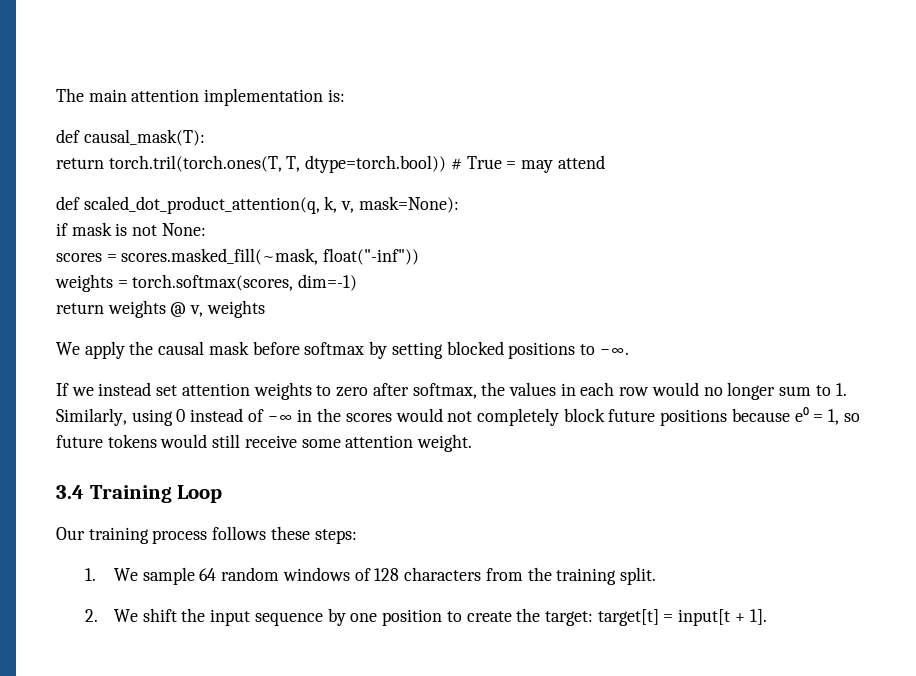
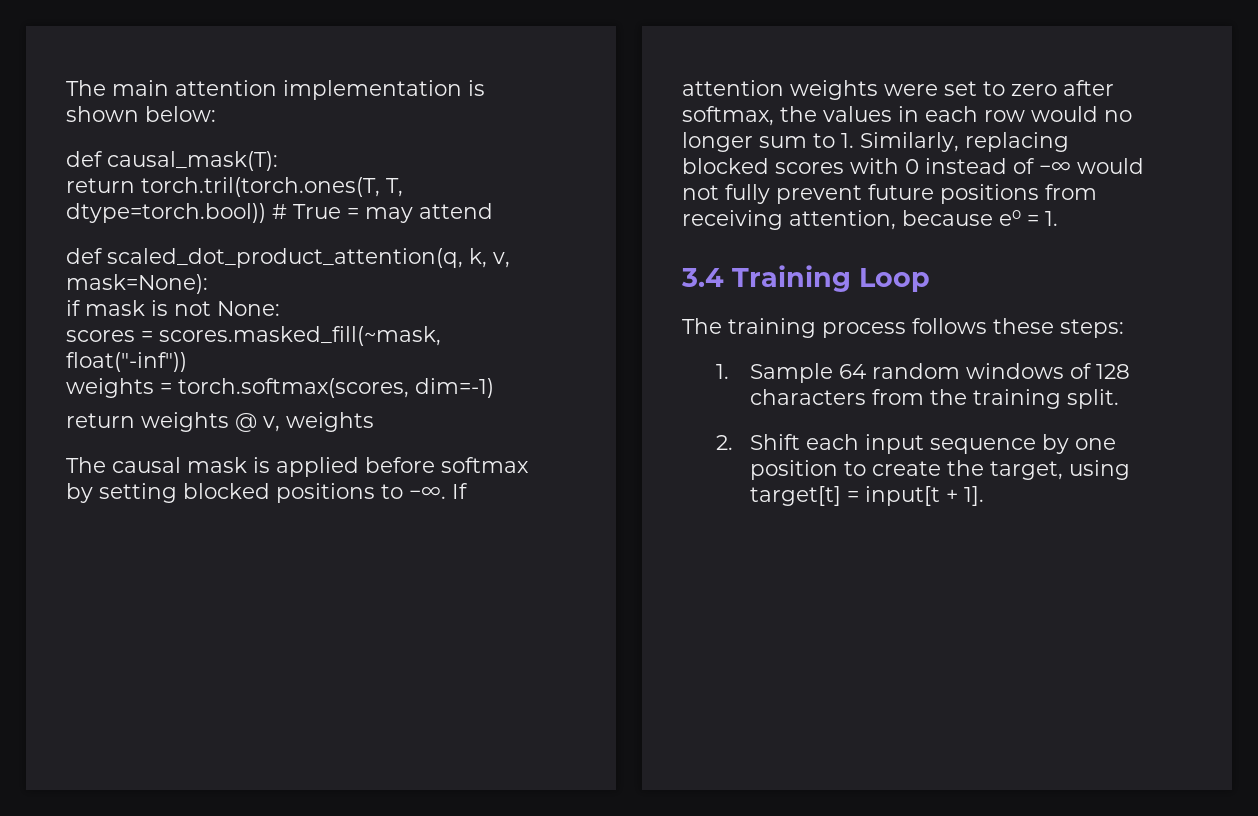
- The main attention implementation is:
+ The main attention implementation is shown below:
- We apply the causal mask before softmax by setting blocked positions to −∞.
- If we instead set attention weights to zero after softmax, the values in each row would no longer sum to 1. Similarly, using 0 instead of −∞ in the scores would not completely block future positions because e⁰ = 1, so future tokens would still receive some attention weight.
+ The causal mask is applied before softmax by setting blocked positions to −∞. If attention weights were set to zero after softmax, the values in each row would no longer sum to 1. Similarly, replacing blocked scores with 0 instead of −∞ would not fully prevent future positions from receiving attention, because e⁰ = 1.
- Our training process follows these steps:
+ The training process follows these steps:
- 1. We sample 64 random windows of 128 characters from the training split.
+ 1. Sample 64 random windows of 128 characters from the training split.
- 2. We shift the input sequence by one position to create the target: target[t] = input[t + 1].
+ 2. Shift each input sequence by one position to create the target, using target[t] = input[t + 1].

